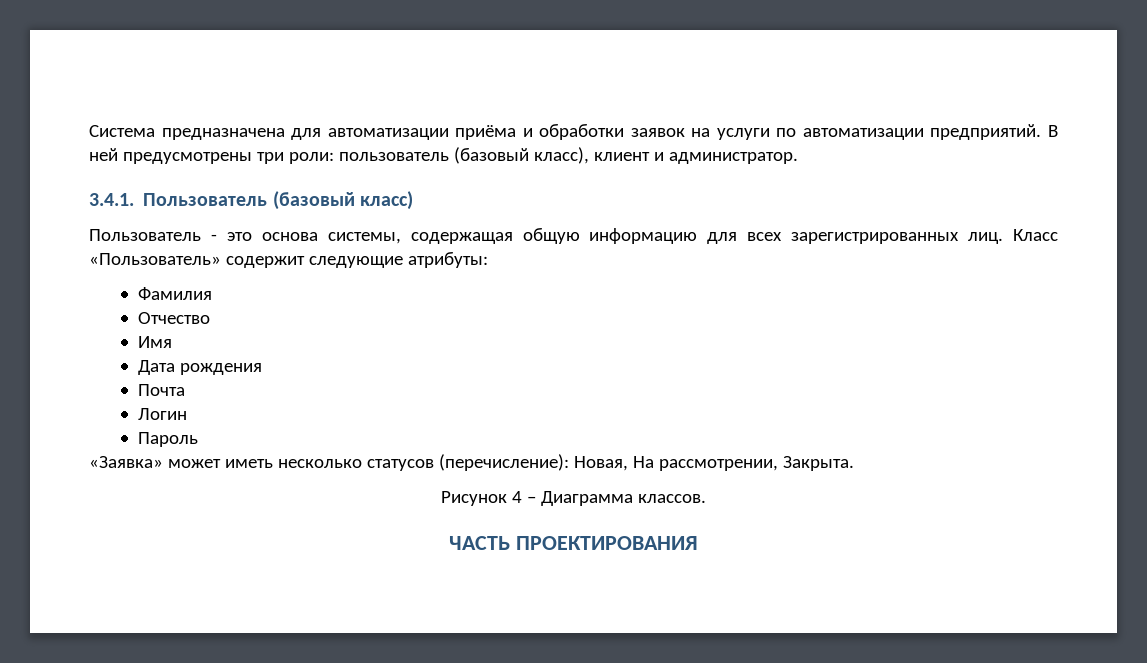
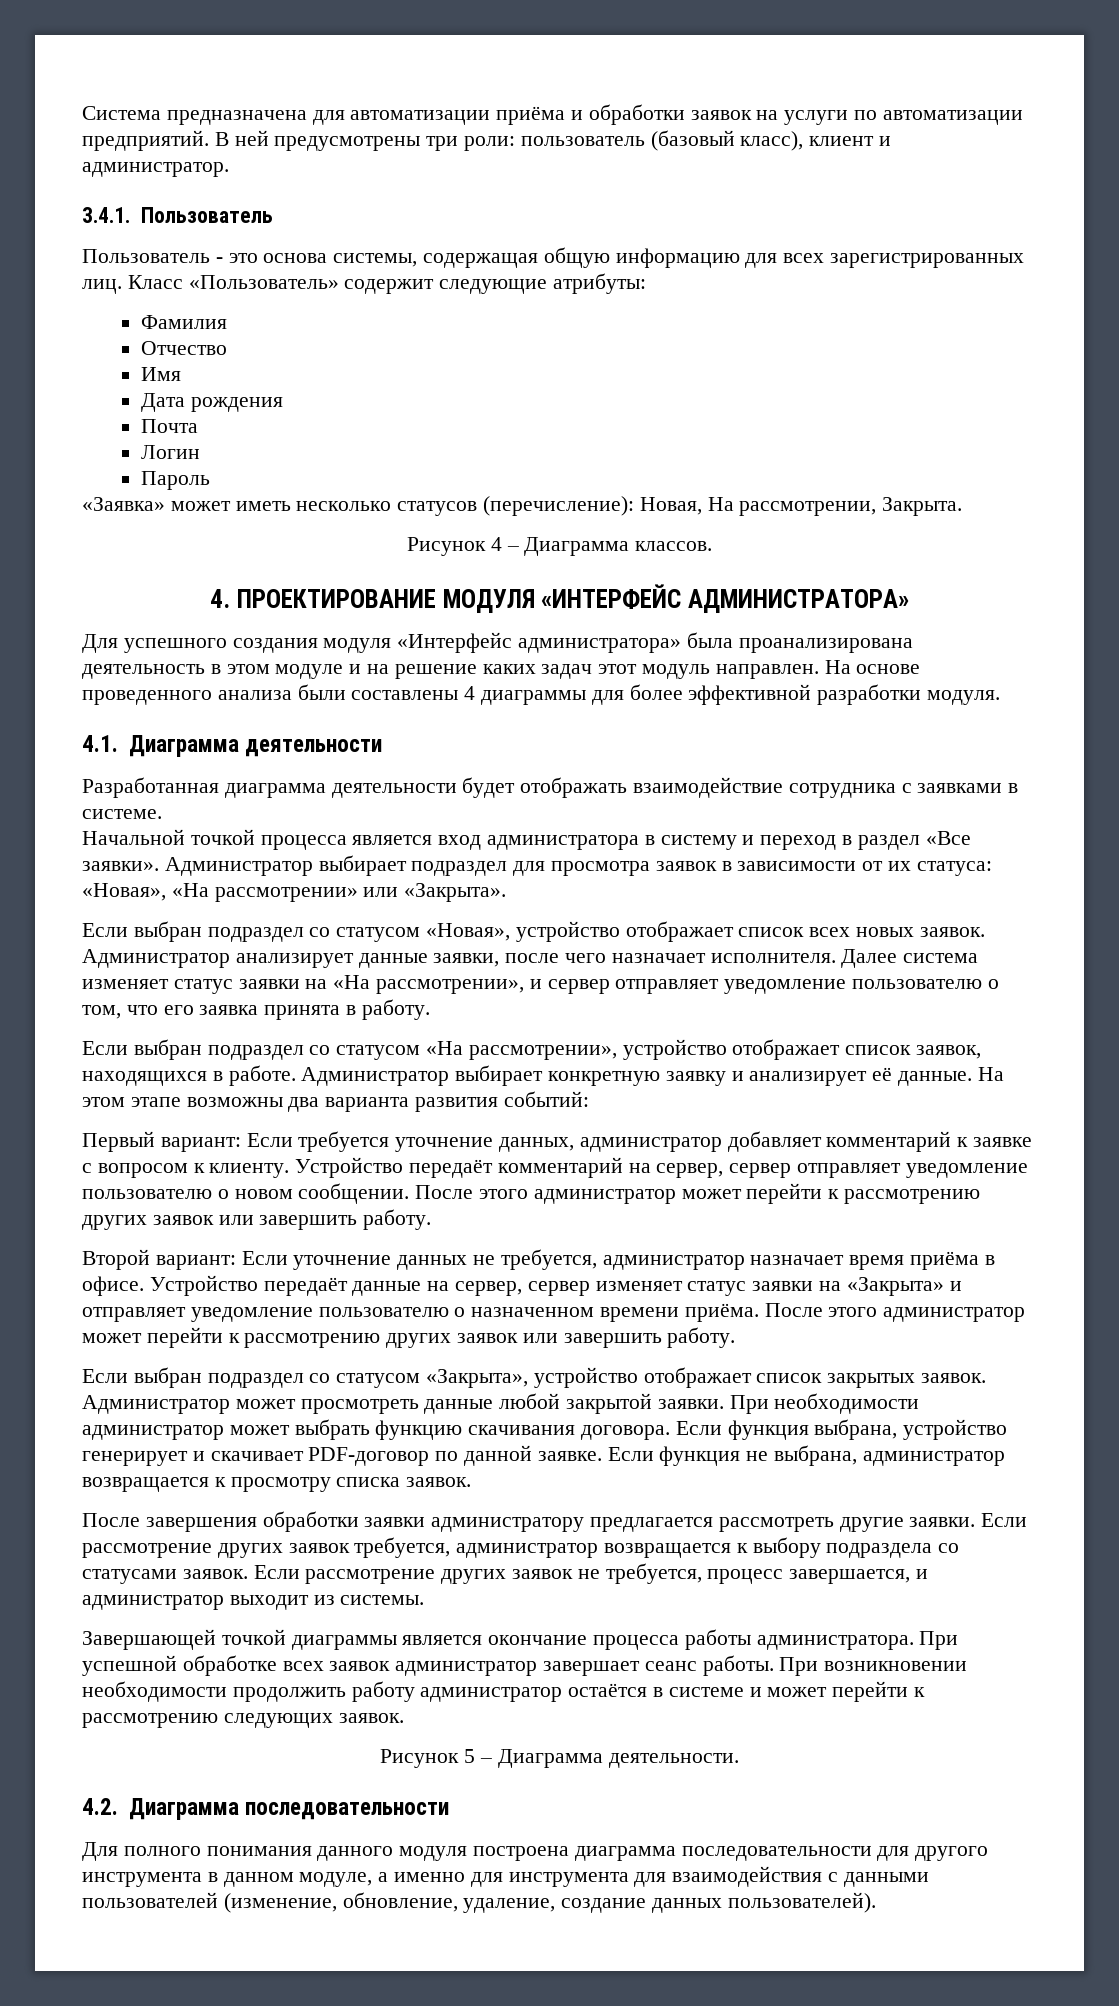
- 3.4.1. Пользователь (базовый класс)
+ 3.4.1. Пользователь
- ЧАСТЬ ПРОЕКТИРОВАНИЯ
+ 4. ПРОЕКТИРОВАНИЕ МОДУЛЯ «ИНТЕРФЕЙС АДМИНИСТРАТОРА»
+ Для успешного создания модуля «Интерфейс администратора» была проанализирована деятельность в этом модуле и на решение каких задач этот модуль направлен. На основе проведенного анализа были составлены 4 диаграммы для более эффективной разработки модуля.
+ 4.1. Диаграмма деятельности
+ Разработанная диаграмма деятельности будет отображать взаимодействие сотрудника с заявками в системе.
+ Начальной точкой процесса является вход администратора в систему и переход в раздел «Все заявки». Администратор выбирает подраздел для просмотра заявок в зависимости от их статуса: «Новая», «На рассмотрении» или «Закрыта».
+ Если выбран подраздел со статусом «Новая», устройство отображает список всех новых заявок. Администратор анализирует данные заявки, после чего назначает исполнителя. Далее система изменяет статус заявки на «На рассмотрении», и сервер отправляет уведомление пользователю о том, что его заявка принята в работу.
+ Если выбран подраздел со статусом «На рассмотрении», устройство отображает список заявок, находящихся в работе. Администратор выбирает конкретную заявку и анализирует её данные. На этом этапе возможны два варианта развития событий:
+ Первый вариант: Если требуется уточнение данных, администратор добавляет комментарий к заявке с вопросом к клиенту. Устройство передаёт комментарий на сервер, сервер отправляет уведомление пользователю о новом сообщении. После этого администратор может перейти к рассмотрению других заявок или завершить работу.
+ Второй вариант: Если уточнение данных не требуется, администратор назначает время приёма в офисе. Устройство передаёт данные на сервер, сервер изменяет статус заявки на «Закрыта» и отправляет уведомление пользователю о назначенном времени приёма. После этого администратор может перейти к рассмотрению других заявок или завершить работу.
+ Если выбран подраздел со статусом «Закрыта», устройство отображает список закрытых заявок. Администратор может просмотреть данные любой закрытой заявки. При необходимости администратор может выбрать функцию скачивания договора. Если функция выбрана, устройство генерирует и скачивает PDF-договор по данной заявке. Если функция не выбрана, администратор возвращается к просмотру списка заявок.
+ После завершения обработки заявки администратору предлагается рассмотреть другие заявки. Если рассмотрение других заявок требуется, администратор возвращается к выбору подраздела со статусами заявок. Если рассмотрение других заявок не требуется, процесс завершается, и администратор выходит из системы.
+ Завершающей точкой диаграммы является окончание процесса работы администратора. При успешной обработке всех заявок администратор завершает сеанс работы. При возникновении необходимости продолжить работу администратор остаётся в системе и может перейти к рассмотрению следующих заявок.
+ Рисунок 5 – Диаграмма деятельности.
+ 4.2. Диаграмма последовательности
+ Для полного понимания данного модуля построена диаграмма последовательности для другого инструмента в данном модуле, а именно для инструмента для взаимодействия с данными пользователей (изменение, обновление, удаление, создание данных пользователей).

